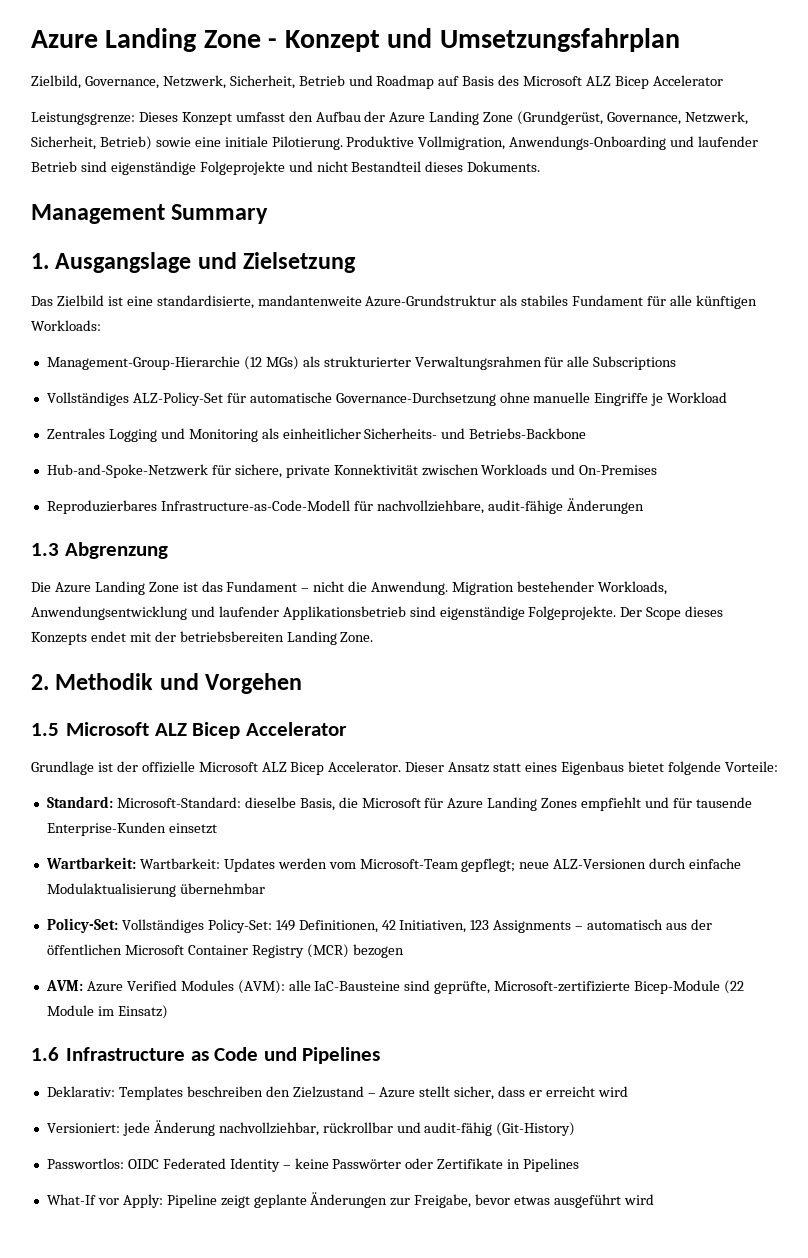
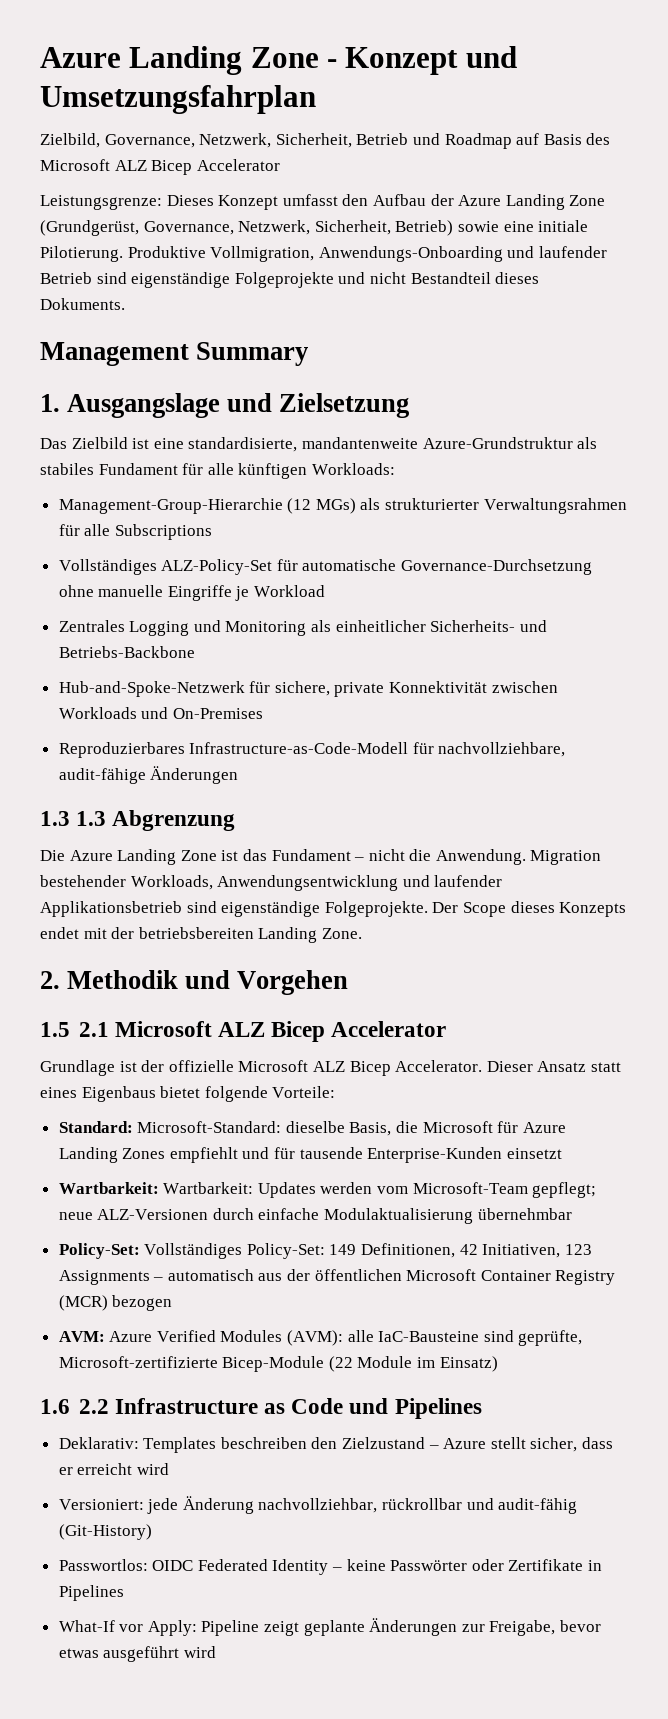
- 1.3 Abgrenzung
+ 1.3 1.3 Abgrenzung
- 1.5 Microsoft ALZ Bicep Accelerator
+ 1.5 2.1 Microsoft ALZ Bicep Accelerator
- 1.6 Infrastructure as Code und Pipelines
+ 1.6 2.2 Infrastructure as Code und Pipelines

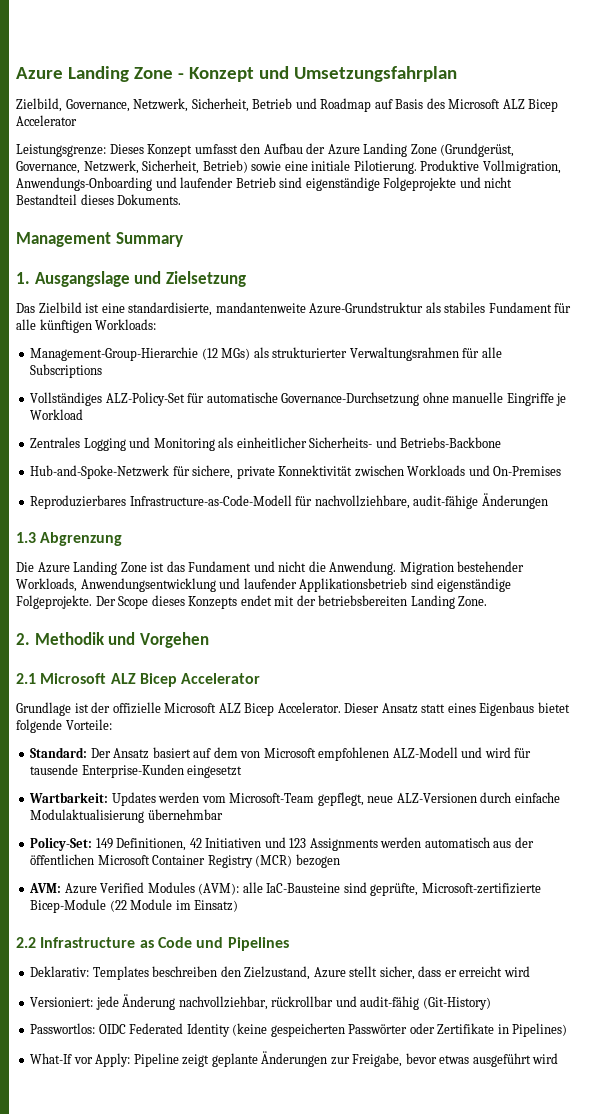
- 1.3 1.3 Abgrenzung
+ 1.3 Abgrenzung
- Die Azure Landing Zone ist das Fundament – nicht die Anwendung.
+ Die Azure Landing Zone ist das Fundament und nicht die Anwendung.
- 1.5 2.1 Microsoft ALZ Bicep Accelerator
+ 2.1 Microsoft ALZ Bicep Accelerator
- Standard: Microsoft-Standard: dieselbe Basis, die Microsoft für Azure Landing Zones empfiehlt und für tausende Enterprise-Kunden einsetzt
- Wartbarkeit: Wartbarkeit: Updates werden vom Microsoft-Team gepflegt; neue ALZ-Versionen durch einfache Modulaktualisierung übernehmbar
+ Standard: Der Ansatz basiert auf dem von Microsoft empfohlenen ALZ-Modell und wird für tausende Enterprise-Kunden eingesetzt
+ Wartbarkeit: Updates werden vom Microsoft-Team gepflegt, neue ALZ-Versionen durch einfache Modulaktualisierung übernehmbar
- Policy-Set: Vollständiges Policy-Set: 149 Definitionen, 42 Initiativen, 123 Assignments – automatisch aus der öffentlichen Microsoft Container Registry (MCR) bezogen
+ Policy-Set: 149 Definitionen, 42 Initiativen und 123 Assignments werden automatisch aus der öffentlichen Microsoft Container Registry (MCR) bezogen
- 1.6 2.2 Infrastructure as Code und Pipelines
+ 2.2 Infrastructure as Code und Pipelines
- Deklarativ: Templates beschreiben den Zielzustand – Azure stellt sicher, dass er erreicht wird
+ Deklarativ: Templates beschreiben den Zielzustand, Azure stellt sicher, dass er erreicht wird
- Passwortlos: OIDC Federated Identity – keine Passwörter oder Zertifikate in Pipelines
+ Passwortlos: OIDC Federated Identity (keine gespeicherten Passwörter oder Zertifikate in Pipelines)

